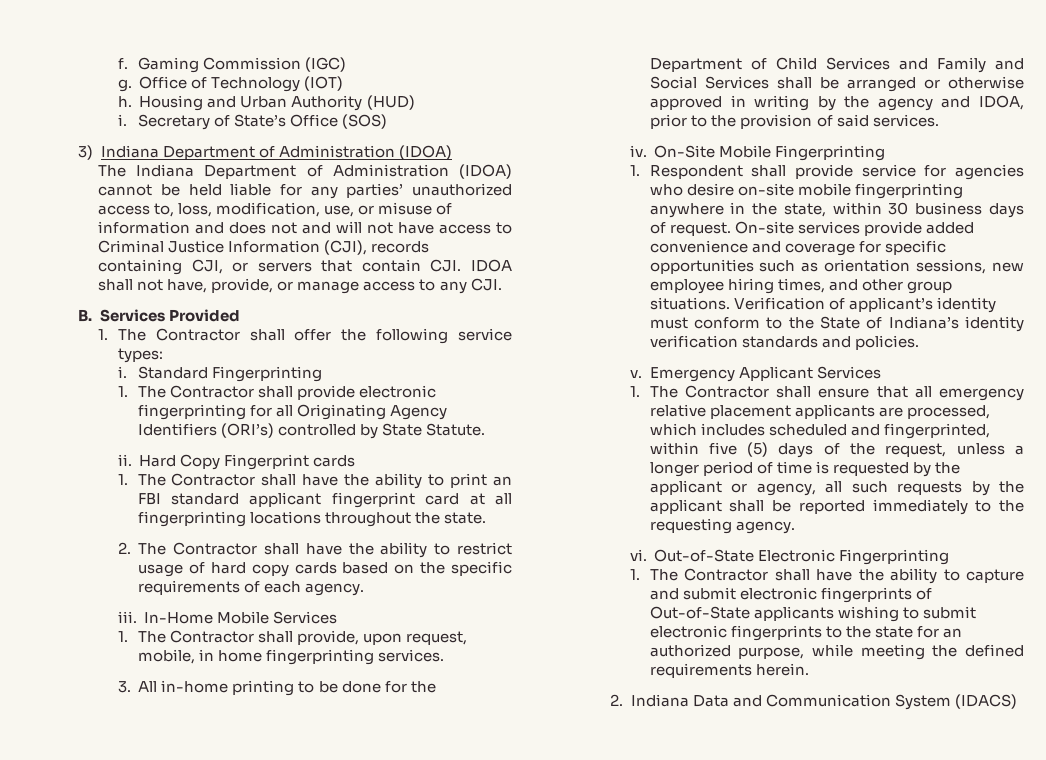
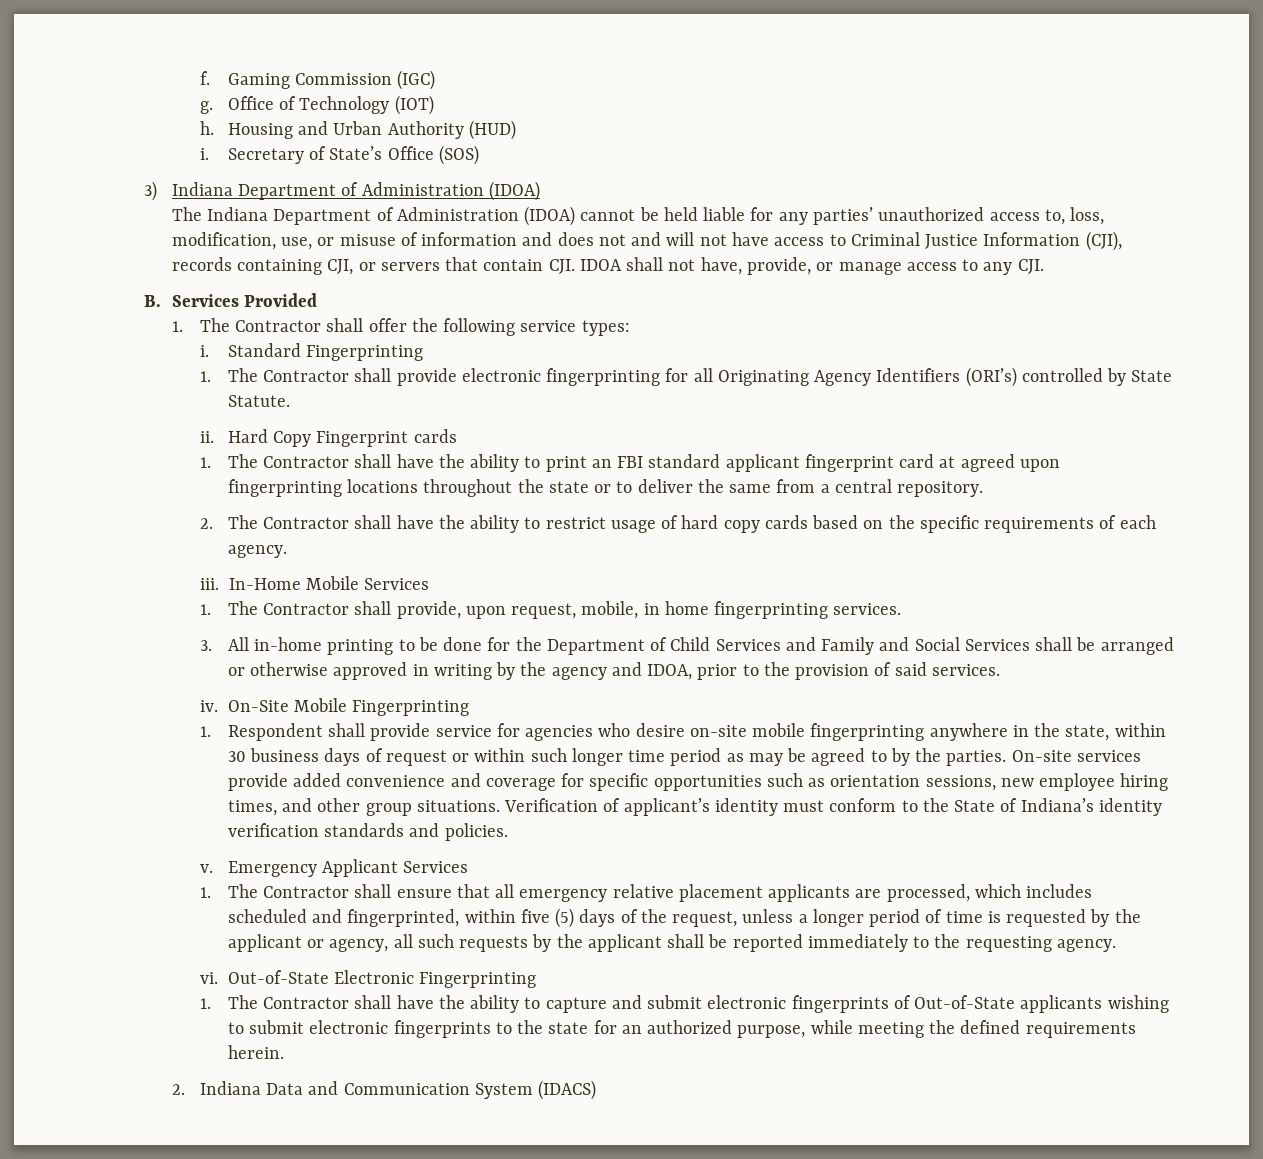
- 1. The Contractor shall have the ability to print an FBI standard applicant fingerprint card at all fingerprinting locations throughout the state.
+ 1. The Contractor shall have the ability to print an FBI standard applicant fingerprint card at agreed upon fingerprinting locations throughout the state or to deliver the same from a central repository.
- 1. Respondent shall provide service for agencies who desire on-site mobile fingerprinting anywhere in the state, within 30 business days of request.
+ 1. Respondent shall provide service for agencies who desire on-site mobile fingerprinting anywhere in the state, within 30 business days of request or within such longer time period as may be agreed to by the parties.

